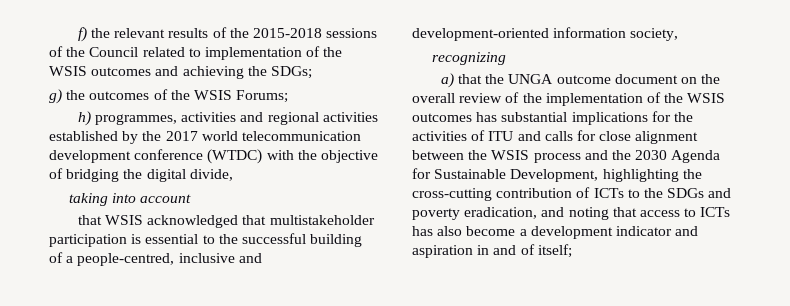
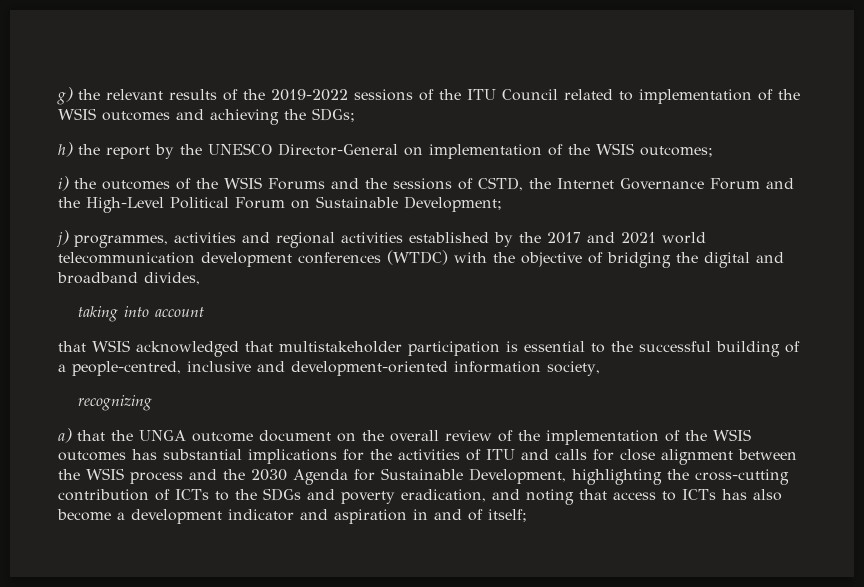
- f) the relevant results of the 2015-2018 sessions of the Council related to implementation of the WSIS outcomes and achieving the SDGs;
+ g) the relevant results of the 2019-2022 sessions of the ITU Council related to implementation of the WSIS outcomes and achieving the SDGs;
- g) the outcomes of the WSIS Forums;
- h) programmes, activities and regional activities established by the 2017 world telecommunication development conference (WTDC) with the objective of bridging the digital divide,
+ h) the report by the UNESCO Director-General on implementation of the WSIS outcomes;
+ i) the outcomes of the WSIS Forums and the sessions of CSTD, the Internet Governance Forum and the High-Level Political Forum on Sustainable Development;
+ j) programmes, activities and regional activities established by the 2017 and 2021 world telecommunication development conferences (WTDC) with the objective of bridging the digital and broadband divides,

